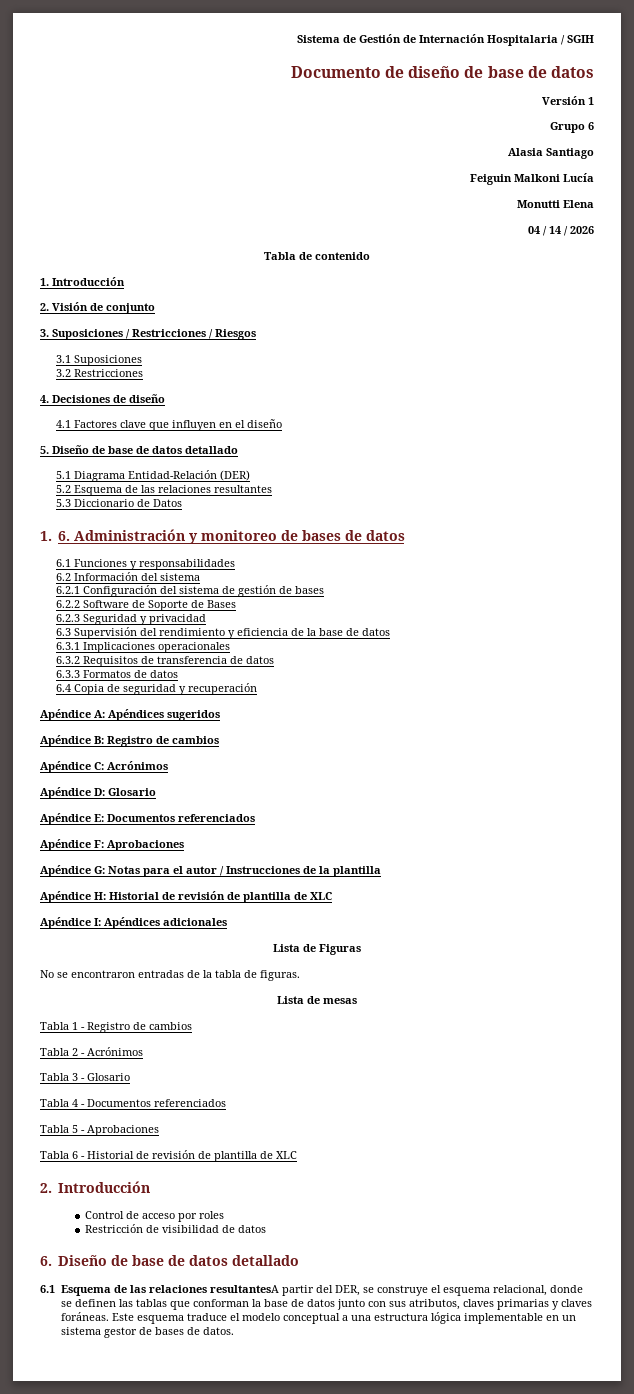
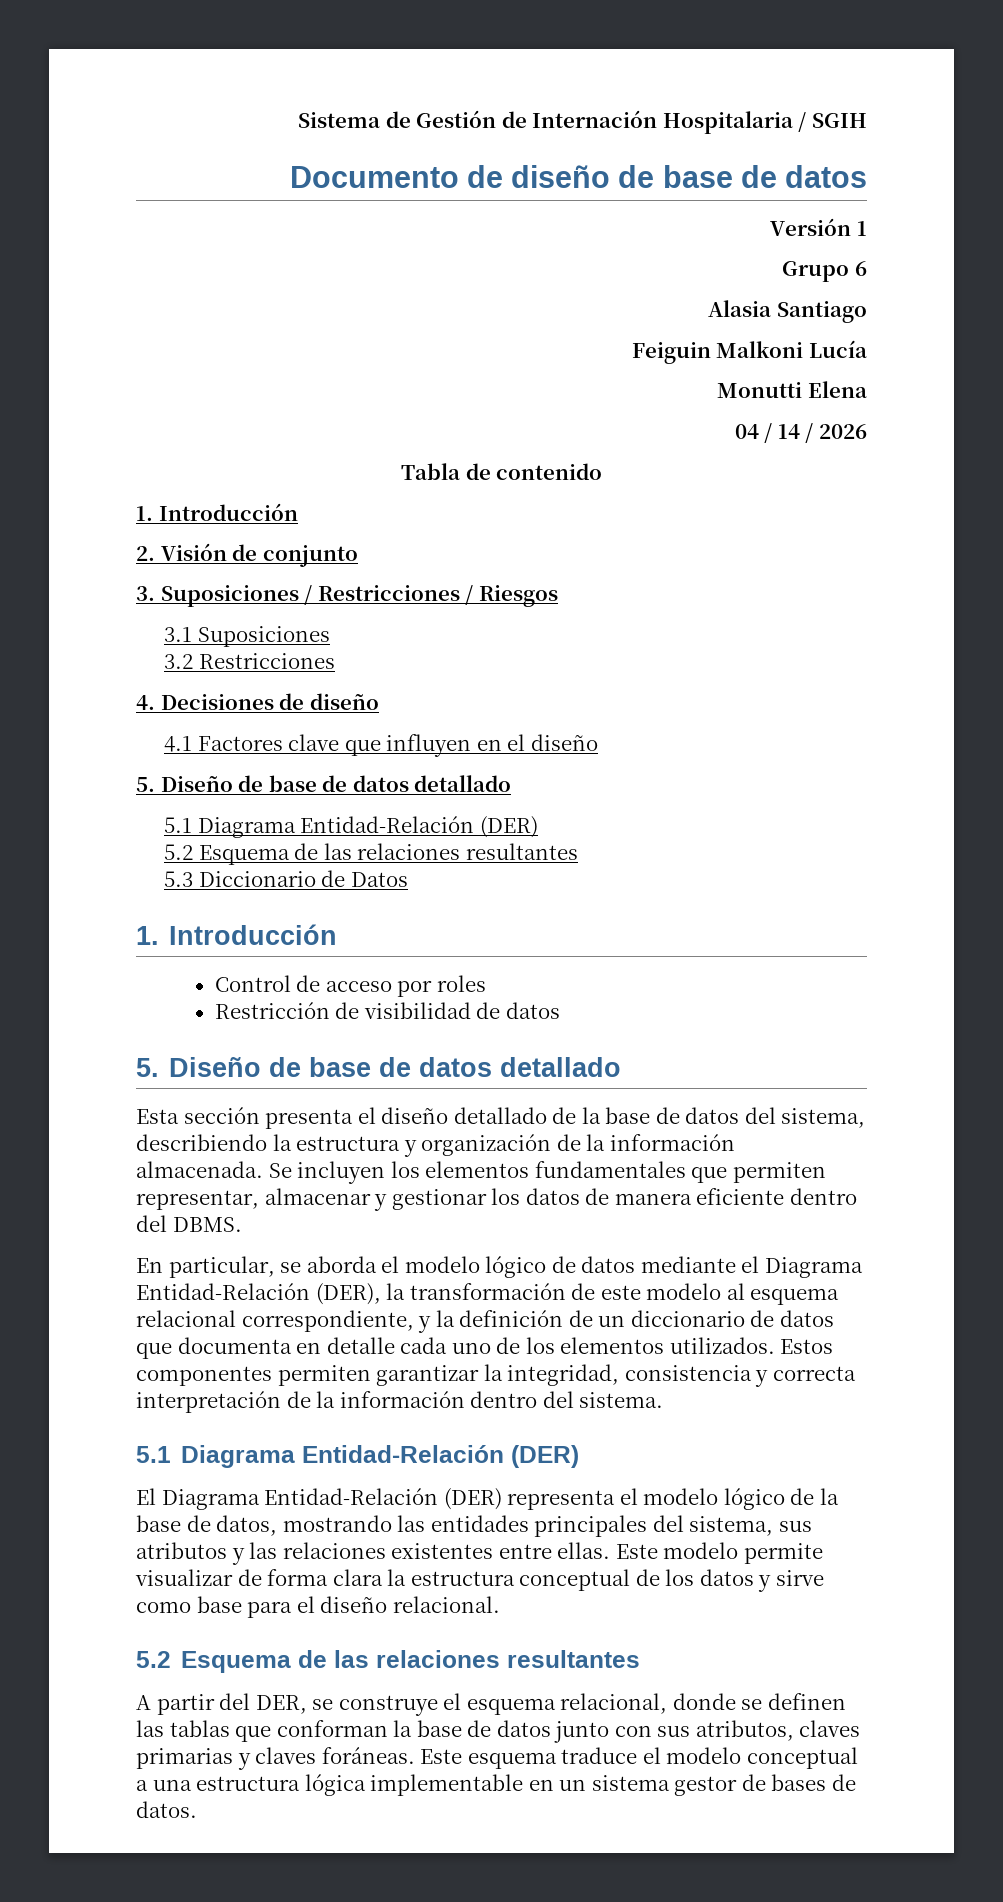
  5.3 Diccionario de Datos
- 1. 6. Administración y monitoreo de bases de datos
- 6.1 Funciones y responsabilidades
- 6.2 Información del sistema
- 6.2.1 Configuración del sistema de gestión de bases
- 6.2.2 Software de Soporte de Bases
- 6.2.3 Seguridad y privacidad
- 6.3 Supervisión del rendimiento y eficiencia de la base de datos
- 6.3.1 Implicaciones operacionales
- 6.3.2 Requisitos de transferencia de datos
- 6.3.3 Formatos de datos
- 6.4 Copia de seguridad y recuperación
- Apéndice A: Apéndices sugeridos
- Apéndice B: Registro de cambios
- Apéndice C: Acrónimos
- Apéndice D: Glosario
- Apéndice E: Documentos referenciados
- Apéndice F: Aprobaciones
- Apéndice G: Notas para el autor / Instrucciones de la plantilla
- Apéndice H: Historial de revisión de plantilla de XLC
- Apéndice I: Apéndices adicionales
- Lista de Figuras
- No se encontraron entradas de la tabla de figuras.
- Lista de mesas
- Tabla 1 - Registro de cambios
- Tabla 2 - Acrónimos
- Tabla 3 - Glosario
- Tabla 4 - Documentos referenciados
- Tabla 5 - Aprobaciones
- Tabla 6 - Historial de revisión de plantilla de XLC
- 2. Introducción
+ 1. Introducción
  Restricción de visibilidad de datos
- 6. Diseño de base de datos detallado
- 6.1 Esquema de las relaciones resultantesA partir del DER, se construye el esquema relacional, donde se definen las tablas que conforman la base de datos junto con sus atributos, claves primarias y claves foráneas.
+ 5. Diseño de base de datos detallado
+ Esta sección presenta el diseño detallado de la base de datos del sistema, describiendo la estructura y organización de la información almacenada. Se incluyen los elementos fundamentales que permiten representar, almacenar y gestionar los datos de manera eficiente dentro del DBMS.
+ En particular, se aborda el modelo lógico de datos mediante el Diagrama Entidad-Relación (DER), la transformación de este modelo al esquema relacional correspondiente, y la definición de un diccionario de datos que documenta en detalle cada uno de los elementos utilizados. Estos componentes permiten garantizar la integridad, consistencia y correcta interpretación de la información dentro del sistema.
+ 5.1 Diagrama Entidad-Relación (DER)
+ El Diagrama Entidad-Relación (DER) representa el modelo lógico de la base de datos, mostrando las entidades principales del sistema, sus atributos y las relaciones existentes entre ellas. Este modelo permite visualizar de forma clara la estructura conceptual de los datos y sirve como base para el diseño relacional.
+ 5.2 Esquema de las relaciones resultantes
+ A partir del DER, se construye el esquema relacional, donde se definen las tablas que conforman la base de datos junto con sus atributos, claves primarias y claves foráneas.

